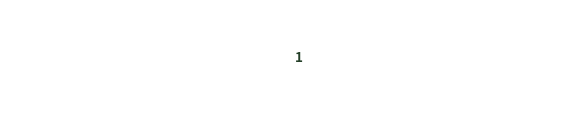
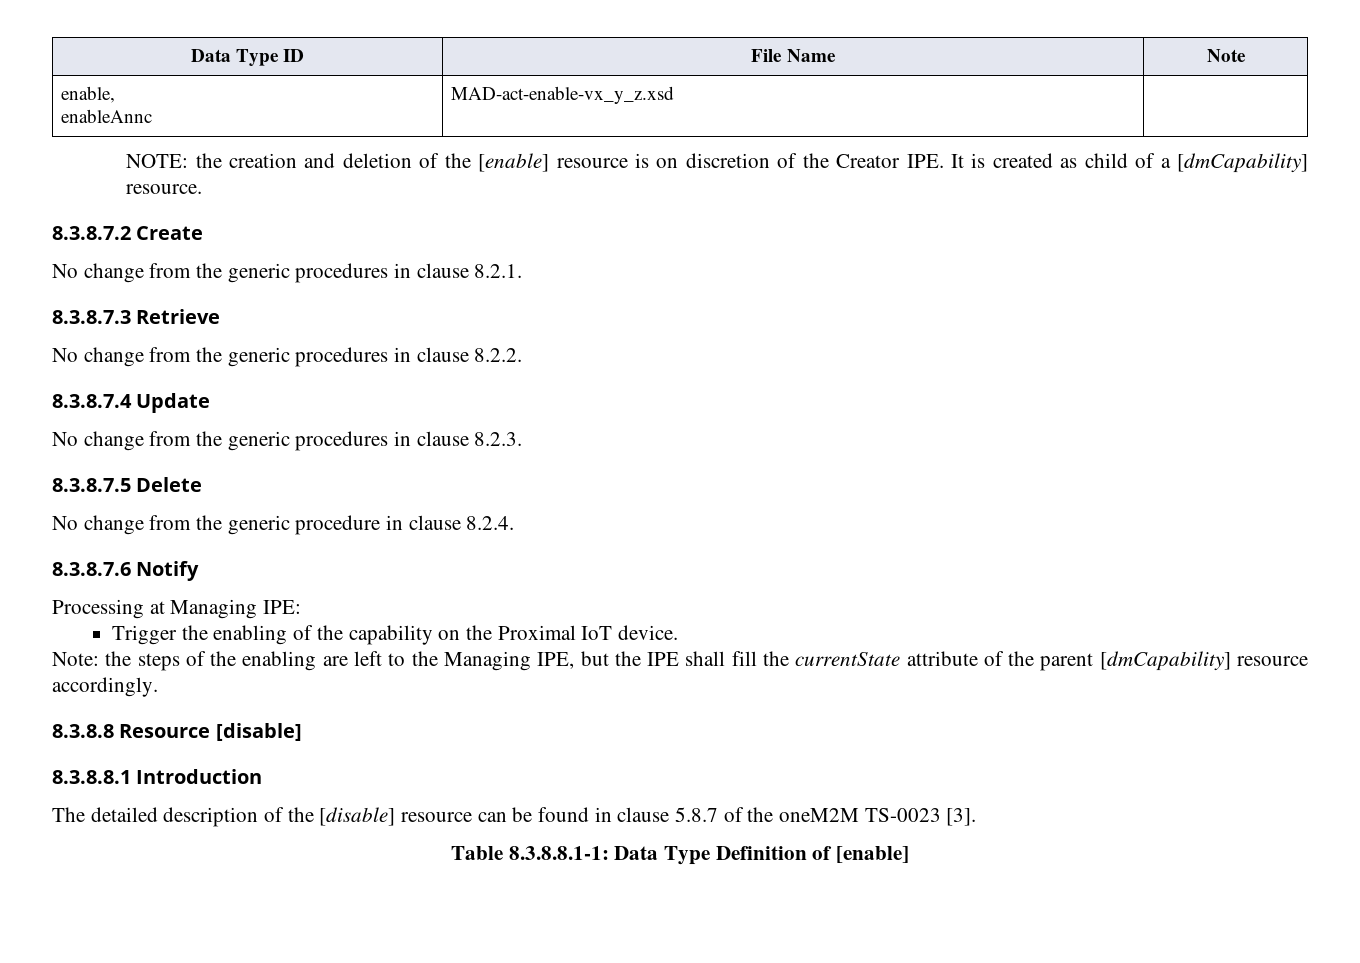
- 1
+ Data Type ID | File Name | Note
+ enable,
+ enableAnnc | MAD-act-enable-vx_y_z.xsd |
+ NOTE: the creation and deletion of the [enable] resource is on discretion of the Creator IPE. It is created as child of a [dmCapability] resource.
+ 8.3.8.7.2 Create
+ No change from the generic procedures in clause 8.2.1.
+ 8.3.8.7.3 Retrieve
+ No change from the generic procedures in clause 8.2.2.
+ 8.3.8.7.4 Update
+ No change from the generic procedures in clause 8.2.3.
+ 8.3.8.7.5 Delete
+ No change from the generic procedure in clause 8.2.4.
+ 8.3.8.7.6 Notify
+ Processing at Managing IPE:
+ Trigger the enabling of the capability on the Proximal IoT device.
+ Note: the steps of the enabling are left to the Managing IPE, but the IPE shall fill the currentState attribute of the parent [dmCapability] resource accordingly.
+ 8.3.8.8 Resource [disable]
+ 8.3.8.8.1 Introduction
+ The detailed description of the [disable] resource can be found in clause 5.8.7 of the oneM2M TS-0023 [3].
+ Table 8.3.8.8.1-1: Data Type Definition of [enable]

